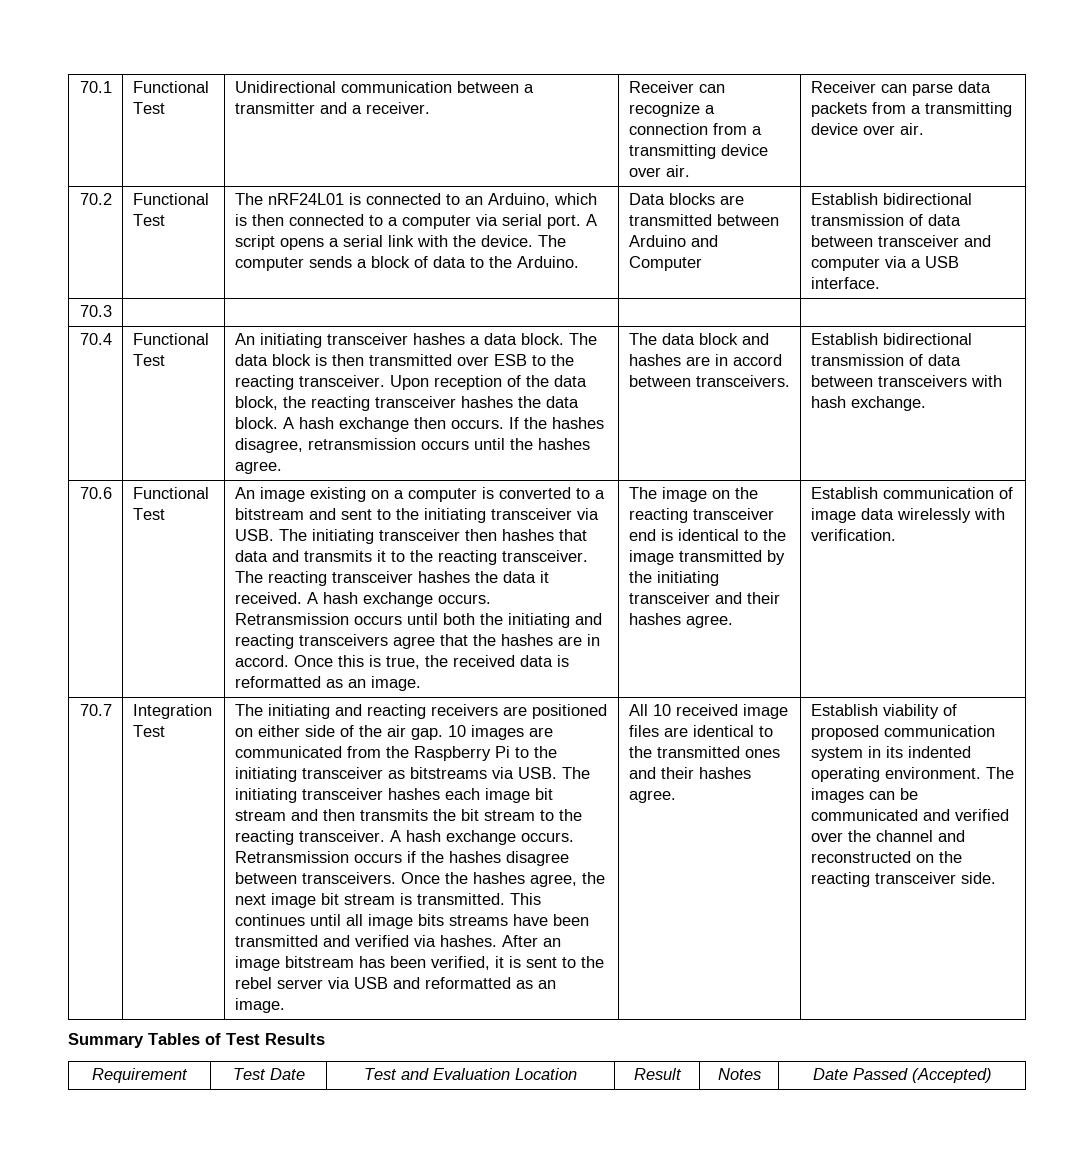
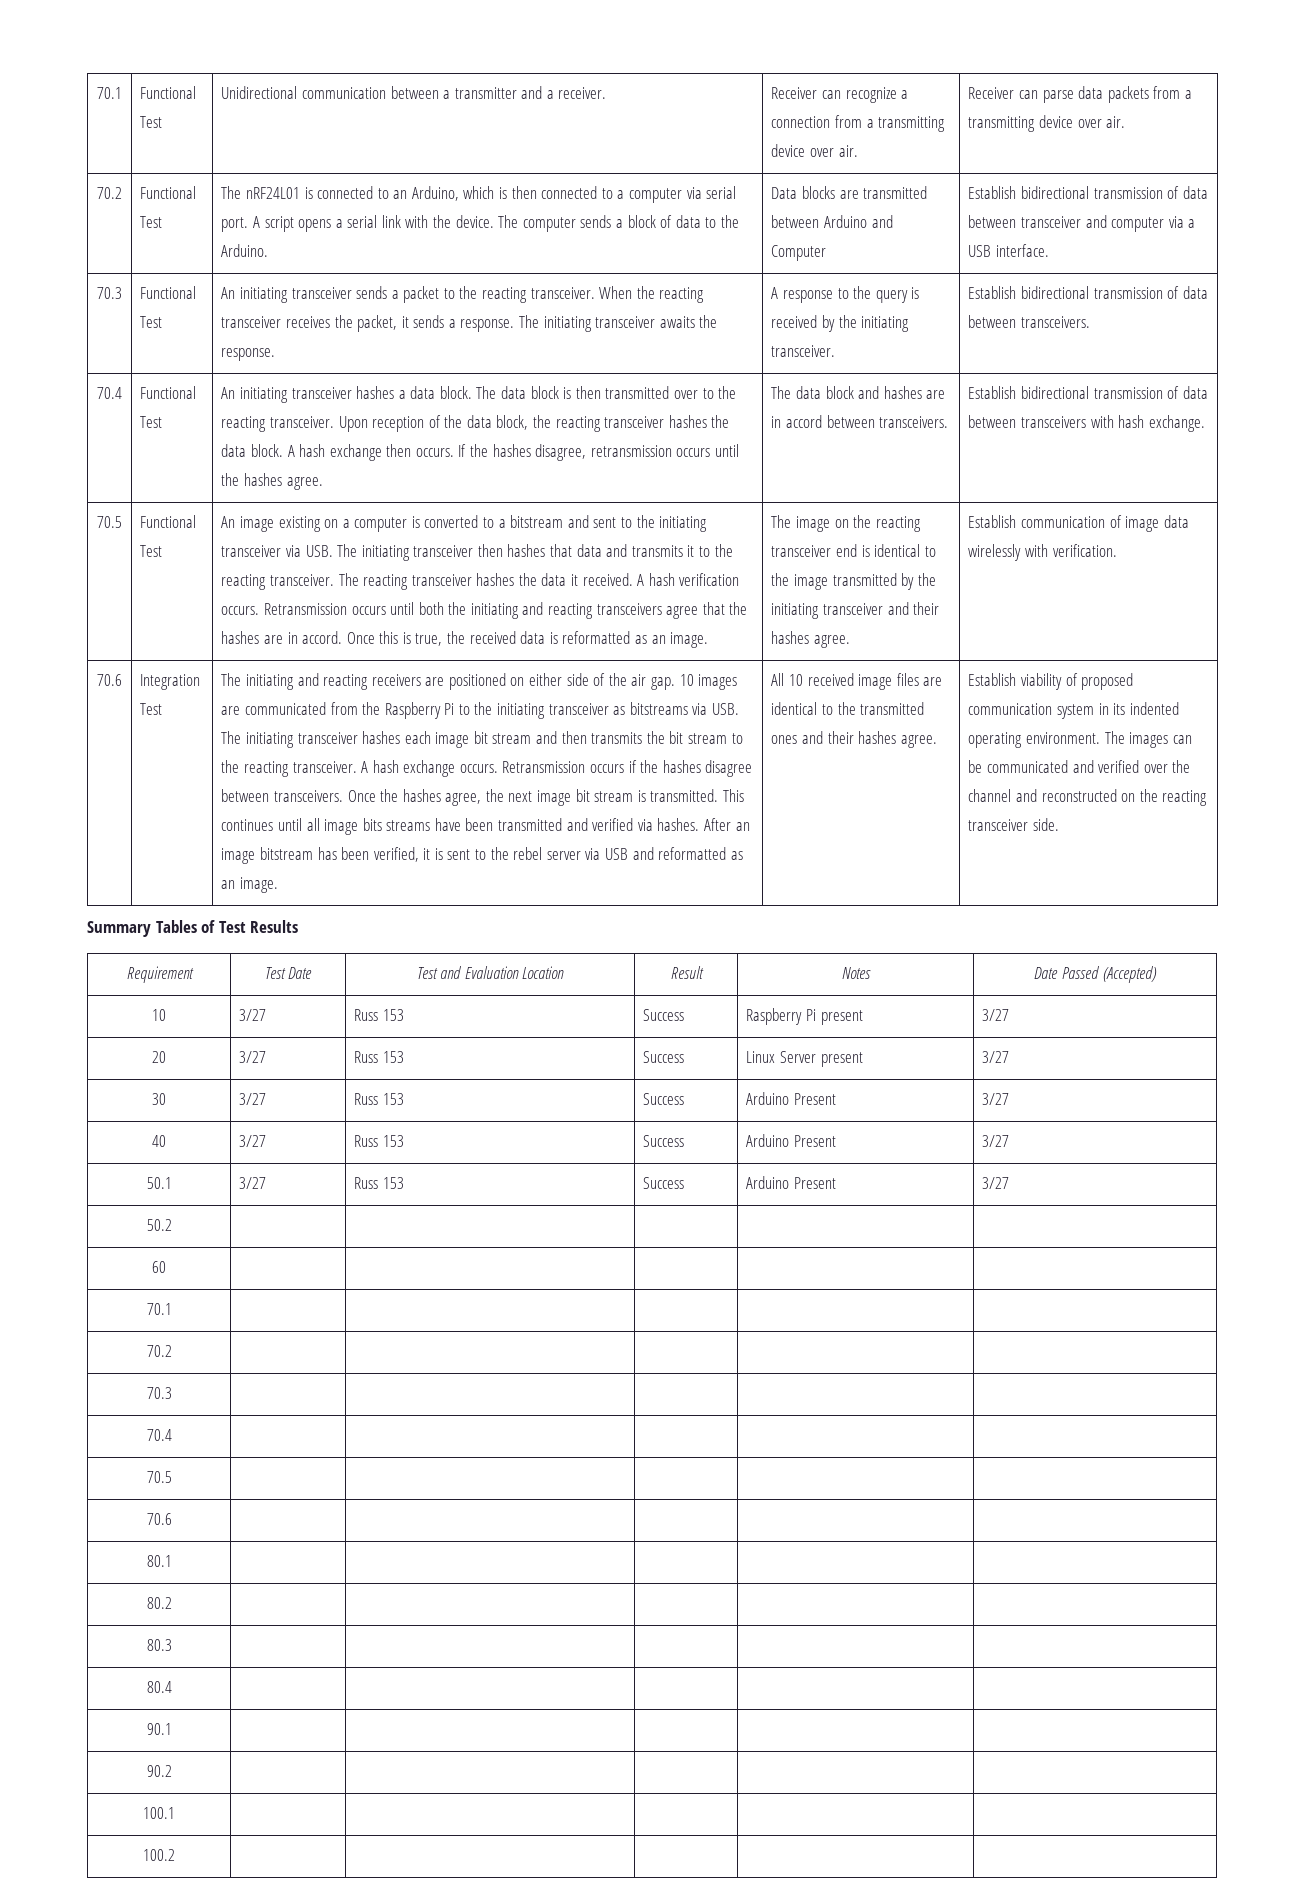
+ Functional Test | An initiating transceiver sends a packet to the reacting transceiver. When the reacting transceiver receives the packet, it sends a response. The initiating transceiver awaits the response. | A response to the query is received by the initiating transceiver. | Establish bidirectional transmission of data between transceivers.
- The data block is then transmitted over ESB to the reacting transceiver.
+ The data block is then transmitted over to the reacting transceiver.
  Establish bidirectional transmission of data between transceivers with hash exchange.
- 70.6
+ 70.5
- The reacting transceiver hashes the data it received. A hash exchange occurs.
+ The reacting transceiver hashes the data it received. A hash verification occurs.
  Establish communication of image data wirelessly with verification.
- 70.7
+ 70.6
+ 10 | 3/27 | Russ 153 | Success | Raspberry Pi present | 3/27
+ 20 | 3/27 | Russ 153 | Success | Linux Server present | 3/27
+ 30 | 3/27 | Russ 153 | Success | Arduino Present | 3/27
+ 40 | 3/27 | Russ 153 | Success | Arduino Present | 3/27
+ 50.1 | 3/27 | Russ 153 | Success | Arduino Present | 3/27
+ 50.2 | | | | |
+ 60 | | | | |
+ 70.1 | | | | |
+ 70.2 | | | | |
+ 70.3 | | | | |
+ 70.4 | | | | |
+ 70.5 | | | | |
+ 70.6 | | | | |
+ 80.1 | | | | |
+ 80.2 | | | | |
+ 80.3 | | | | |
+ 80.4 | | | | |
+ 90.1 | | | | |
+ 90.2 | | | | |
+ 100.1 | | | | |
+ 100.2 | | | | |

